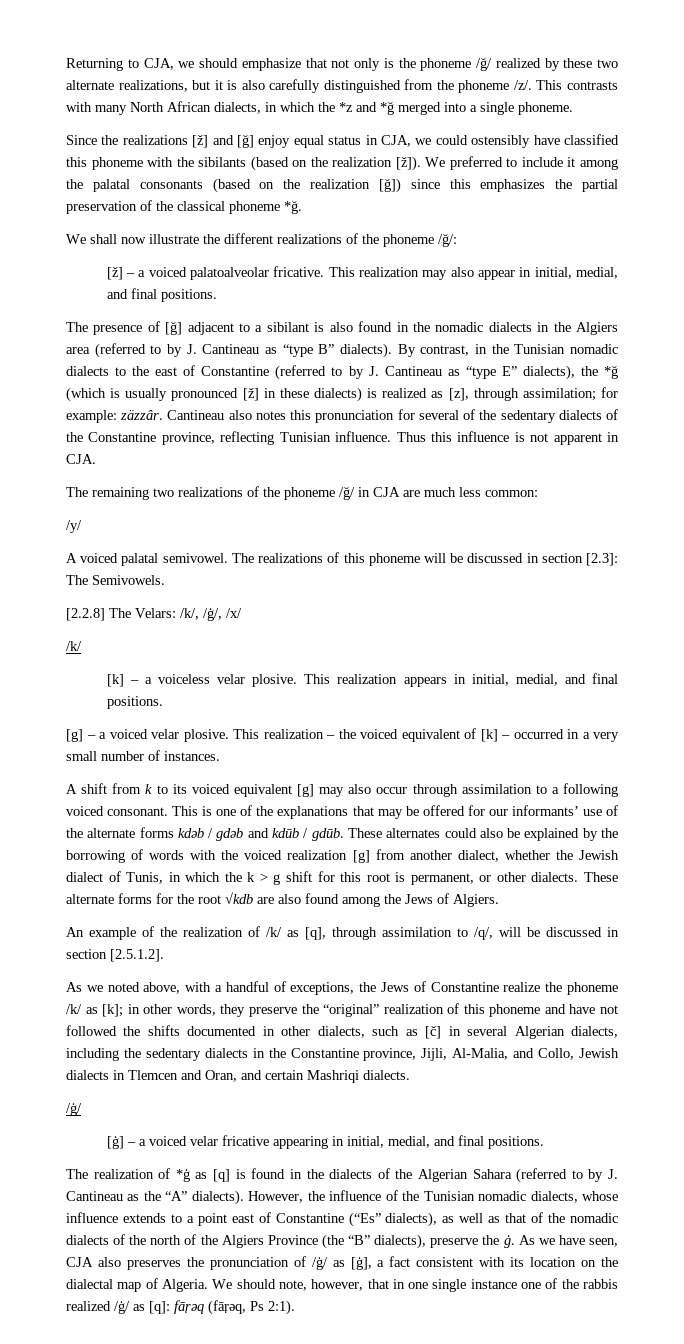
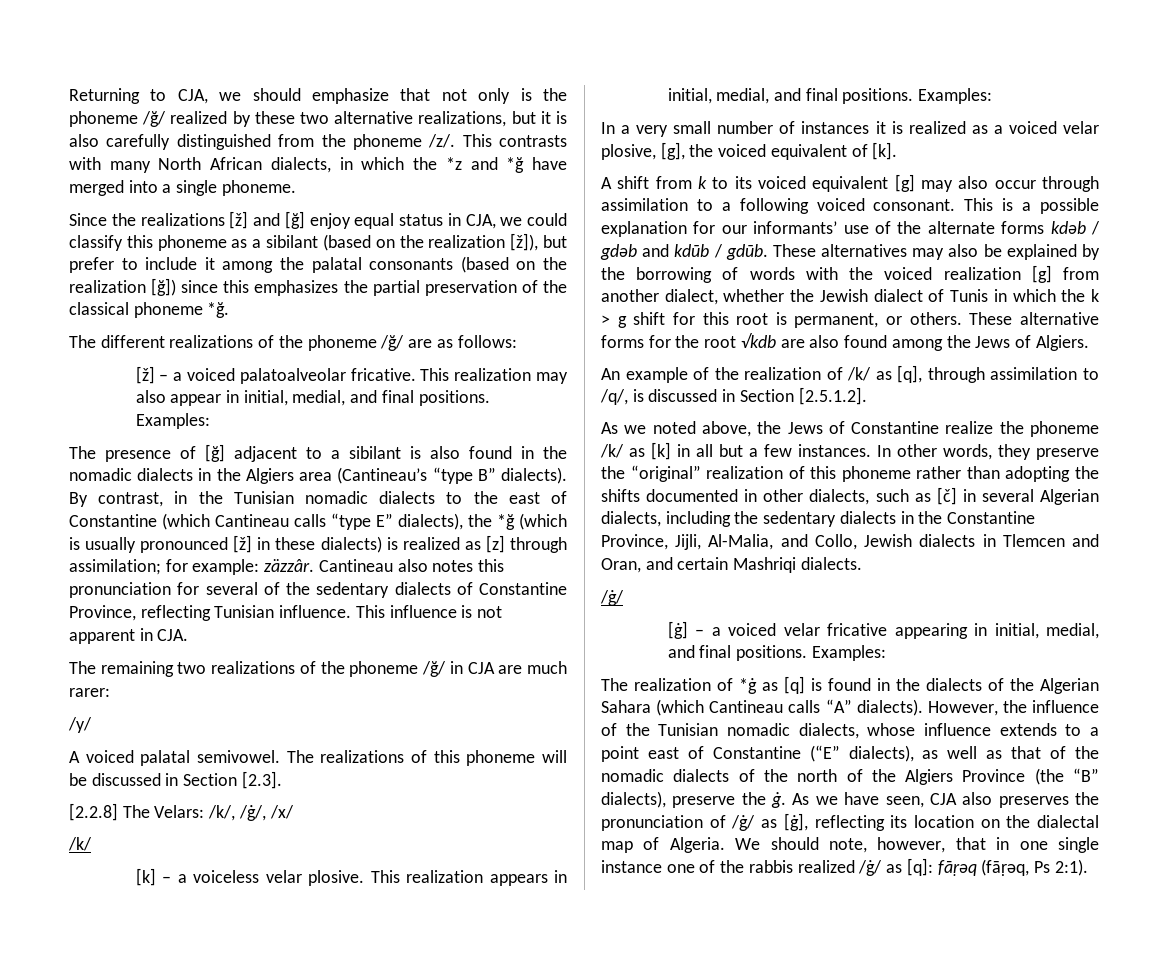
- Returning to CJA, we should emphasize that not only is the phoneme /ğ/ realized by these two alternate realizations, but it is also carefully distinguished from the phoneme /z/.
+ Returning to CJA, we should emphasize that not only is the phoneme /ğ/ realized by these two alternative realizations, but it is also carefully distinguished from the phoneme /z/.
- This contrasts with many North African dialects, in which the *z and *ğ merged into a single phoneme.
+ This contrasts with many North African dialects, in which the *z and *ğ have merged into a single phoneme.
- Since the realizations [ž] and [ğ] enjoy equal status in CJA, we could ostensibly have classified this phoneme with the sibilants (based on the realization [ž]). We preferred to include it among the palatal consonants (based on the realization [ğ]) since this emphasizes the partial preservation of the classical phoneme *ğ.
+ Since the realizations [ž] and [ğ] enjoy equal status in CJA, we could classify this phoneme as a sibilant (based on the realization [ž]), but prefer to include it among the palatal consonants (based on the realization [ğ]) since this emphasizes the partial preservation of the classical phoneme *ğ.
- We shall now illustrate the different realizations of the phoneme /ğ/:
+ The different realizations of the phoneme /ğ/ are as follows:
- This realization may also appear in initial, medial, and final positions.
+ This realization may also appear in initial, medial, and final positions. Examples:
- The presence of [ğ] adjacent to a sibilant is also found in the nomadic dialects in the Algiers area (referred to by J. Cantineau as “type B” dialects).
+ The presence of [ğ] adjacent to a sibilant is also found in the nomadic dialects in the Algiers area (Cantineau’s “type B” dialects).
- By contrast, in the Tunisian nomadic dialects to the east of Constantine (referred to by J. Cantineau as “type E” dialects), the *ğ (which is usually pronounced [ž] in these dialects) is realized as [z], through assimilation; for example: zäzzâr.
+ By contrast, in the Tunisian nomadic dialects to the east of Constantine (which Cantineau calls “type E” dialects), the *ğ (which is usually pronounced [ž] in these dialects) is realized as [z] through assimilation; for example: zäzzâr.
- Cantineau also notes this pronunciation for several of the sedentary dialects of the Constantine province, reflecting Tunisian influence.
+ Cantineau also notes this pronunciation for several of the sedentary dialects of Constantine Province, reflecting Tunisian influence.
- Thus this influence is not apparent in CJA.
+ This influence is not apparent in CJA.
- The remaining two realizations of the phoneme /ğ/ in CJA are much less common:
+ The remaining two realizations of the phoneme /ğ/ in CJA are much rarer:
- The realizations of this phoneme will be discussed in section [2.3]: The Semivowels.
+ The realizations of this phoneme will be discussed in Section [2.3].
- This realization appears in initial, medial, and final positions.
- [g] – a voiced velar plosive. This realization – the voiced equivalent of [k] – occurred in a very small number of instances.
+ This realization appears in initial, medial, and final positions. Examples:
+ In a very small number of instances it is realized as a voiced velar plosive, [g], the voiced equivalent of [k].
- This is one of the explanations that may be offered for our informants’ use of the alternate forms kdǝb / gdǝb and kdūb / gdūb.
+ This is a possible explanation for our informants’ use of the alternate forms kdǝb / gdǝb and kdūb / gdūb.
- These alternates could also be explained by the borrowing of words with the voiced realization [g] from another dialect, whether the Jewish dialect of Tunis, in which the k > g shift for this root is permanent, or other dialects. These alternate forms for the root √kdb are also found among the Jews of Algiers.
+ These alternatives may also be explained by the borrowing of words with the voiced realization [g] from another dialect, whether the Jewish dialect of Tunis in which the k > g shift for this root is permanent, or others. These alternative forms for the root √kdb are also found among the Jews of Algiers.
- An example of the realization of /k/ as [q], through assimilation to /q/, will be discussed in section [2.5.1.2].
+ An example of the realization of /k/ as [q], through assimilation to /q/, is discussed in Section [2.5.1.2].
- As we noted above, with a handful of exceptions, the Jews of Constantine realize the phoneme /k/ as [k]; in other words, they preserve the “original” realization of this phoneme and have not followed the shifts documented in other dialects, such as [č] in several Algerian dialects, including the sedentary dialects in the Constantine province, Jijli, Al-Malia, and Collo, Jewish dialects in Tlemcen and Oran, and certain Mashriqi dialects.
+ As we noted above, the Jews of Constantine realize the phoneme /k/ as [k] in all but a few instances. In other words, they preserve the “original” realization of this phoneme rather than adopting the shifts documented in other dialects, such as [č] in several Algerian dialects, including the sedentary dialects in the Constantine Province, Jijli, Al-Malia, and Collo, Jewish dialects in Tlemcen and Oran, and certain Mashriqi dialects.
- [ġ] – a voiced velar fricative appearing in initial, medial, and final positions.
+ [ġ] – a voiced velar fricative appearing in initial, medial, and final positions. Examples:
- The realization of *ġ as [q] is found in the dialects of the Algerian Sahara (referred to by J. Cantineau as the “A” dialects).
+ The realization of *ġ as [q] is found in the dialects of the Algerian Sahara (which Cantineau calls “A” dialects).
- However, the influence of the Tunisian nomadic dialects, whose influence extends to a point east of Constantine (“Es” dialects), as well as that of the nomadic dialects of the north of the Algiers Province (the “B” dialects), preserve the ġ.
+ However, the influence of the Tunisian nomadic dialects, whose influence extends to a point east of Constantine (“E” dialects), as well as that of the nomadic dialects of the north of the Algiers Province (the “B” dialects), preserve the ġ.
- As we have seen, CJA also preserves the pronunciation of /ġ/ as [ġ], a fact consistent with its location on the dialectal map of Algeria.
+ As we have seen, CJA also preserves the pronunciation of /ġ/ as [ġ], reflecting its location on the dialectal map of Algeria.

